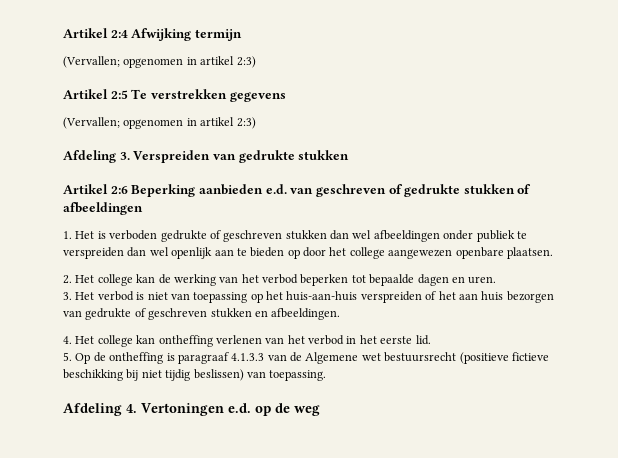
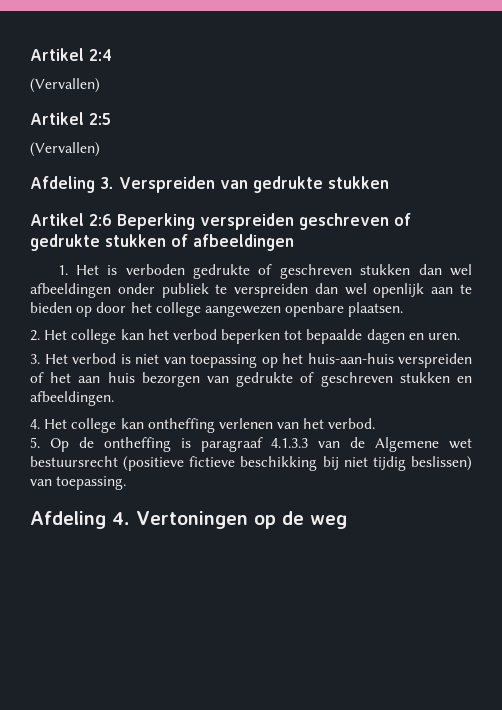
- Artikel 2:4 Afwijking termijn
- (Vervallen; opgenomen in artikel 2:3)
- Artikel 2:5 Te verstrekken gegevens
- (Vervallen; opgenomen in artikel 2:3)
+ Artikel 2:4
+ (Vervallen)
+ Artikel 2:5
+ (Vervallen)
- Artikel 2:6 Beperking aanbieden e.d. van geschreven of gedrukte stukken of afbeeldingen
+ Artikel 2:6 Beperking verspreiden geschreven of gedrukte stukken of afbeeldingen
- 2. Het college kan de werking van het verbod beperken tot bepaalde dagen en uren.
+ 2. Het college kan het verbod beperken tot bepaalde dagen en uren.
- 4. Het college kan ontheffing verlenen van het verbod in het eerste lid.
+ 4. Het college kan ontheffing verlenen van het verbod.
- Afdeling 4. Vertoningen e.d. op de weg
+ Afdeling 4. Vertoningen op de weg

